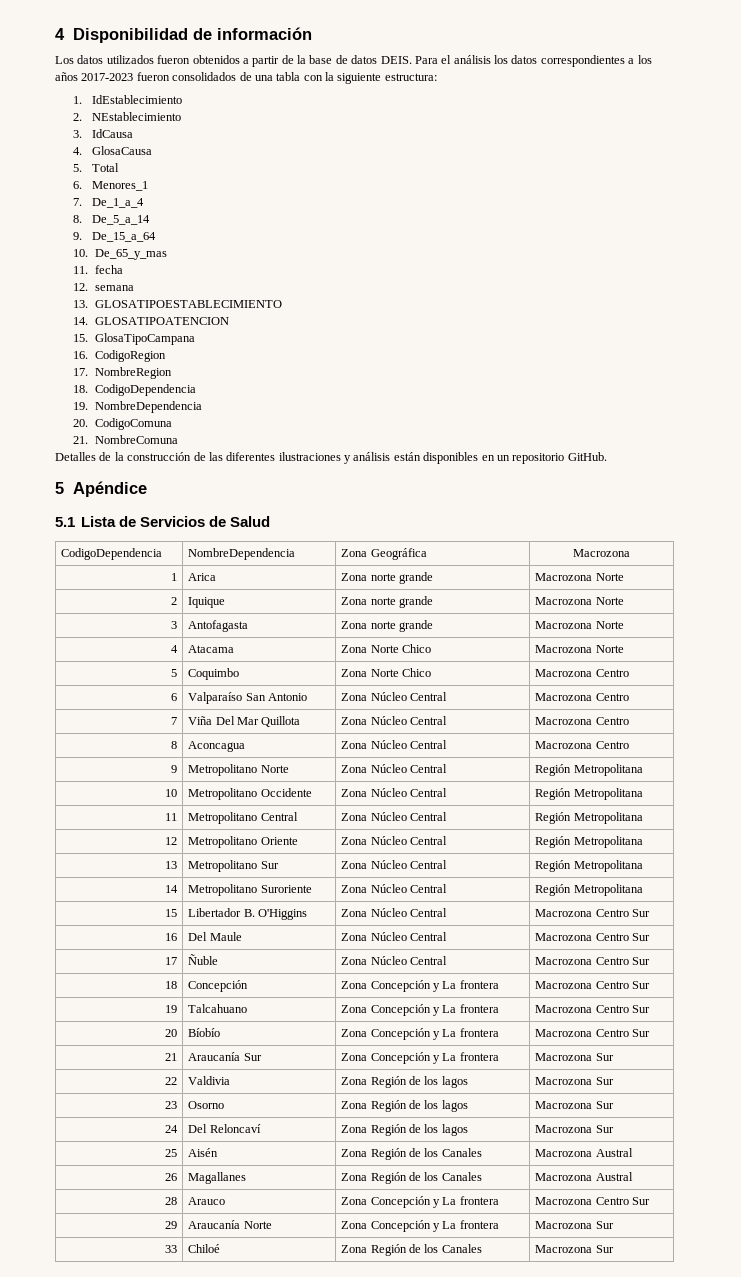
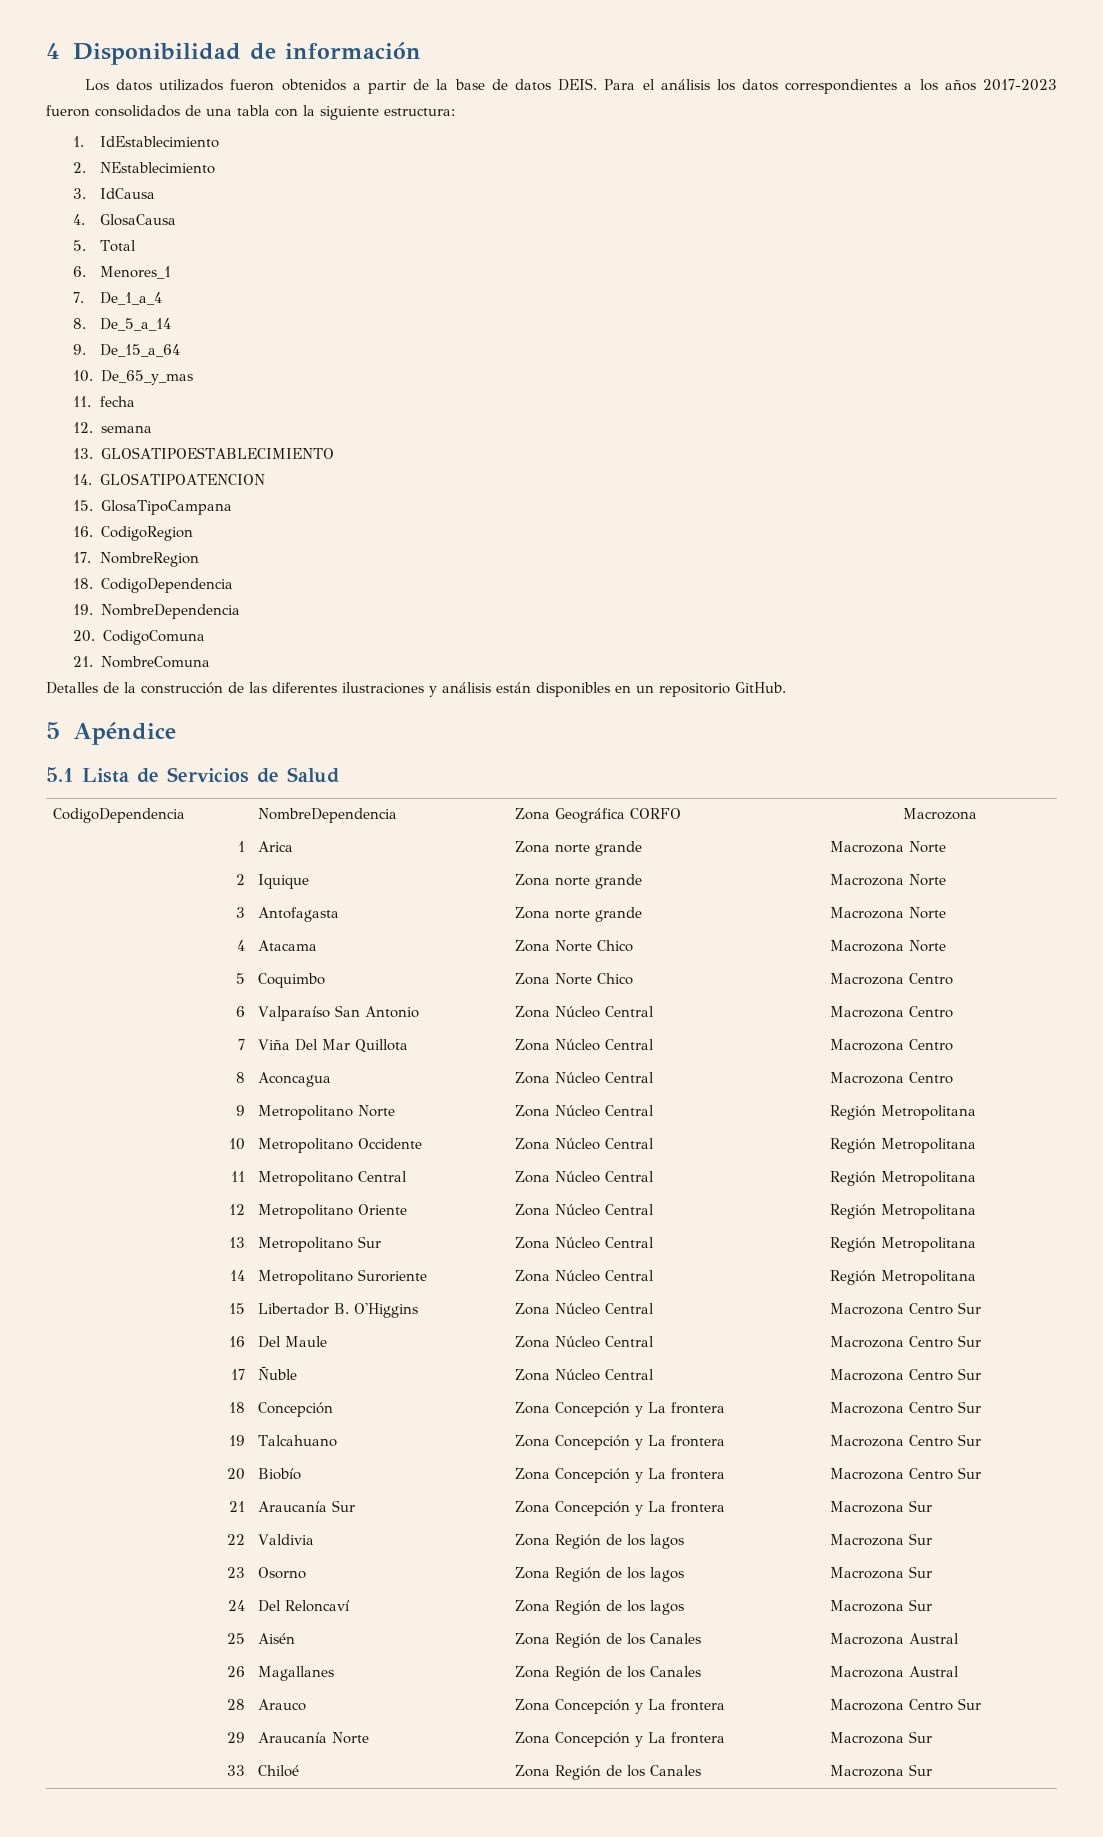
- CodigoDependencia | NombreDependencia | Zona Geográfica | Macrozona
+ CodigoDependencia | NombreDependencia | Zona Geográfica CORFO | Macrozona
- 20 | Bíobío | Zona Concepción y La frontera | Macrozona Centro Sur
+ 20 | Biobío | Zona Concepción y La frontera | Macrozona Centro Sur

